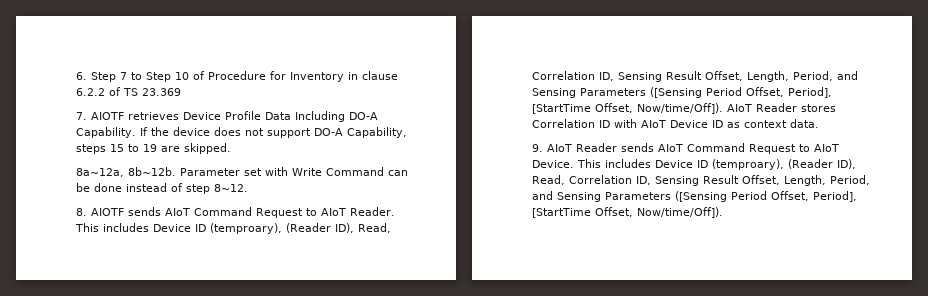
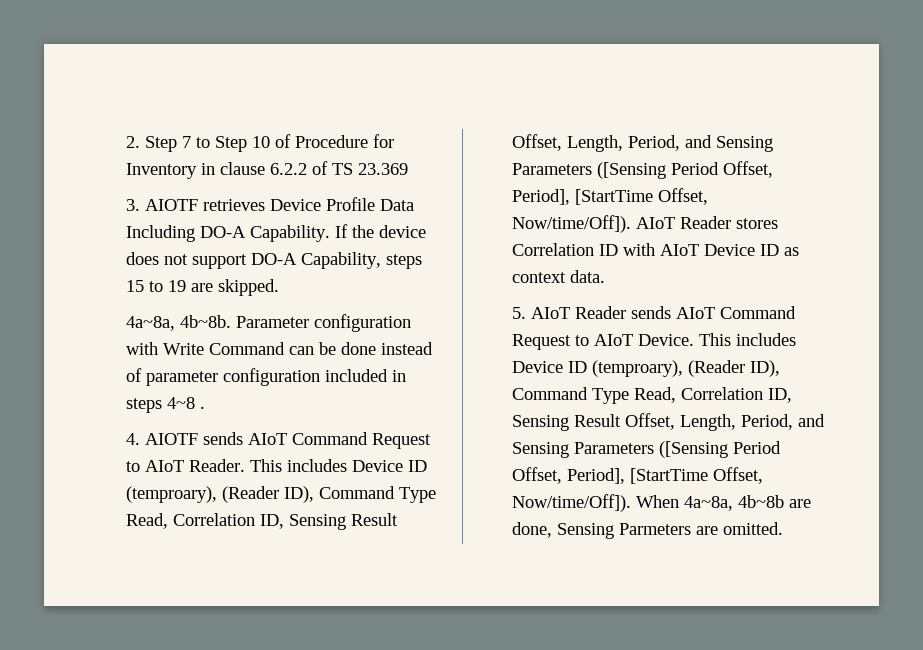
- 6. Step 7 to Step 10 of Procedure for Inventory in clause 6.2.2 of TS 23.369
+ 2. Step 7 to Step 10 of Procedure for Inventory in clause 6.2.2 of TS 23.369
- 7. AIOTF retrieves Device Profile Data Including DO-A Capability.
+ 3. AIOTF retrieves Device Profile Data Including DO-A Capability.
- 8a~12a, 8b~12b. Parameter set with Write Command can be done instead of step 8~12.
- 8. AIOTF sends AIoT Command Request to AIoT Reader. This includes Device ID (temproary), (Reader ID), Read, Correlation ID, Sensing Result Offset, Length, Period, and Sensing Parameters ([Sensing Period Offset, Period], [StartTime Offset, Now/time/Off]).
+ 4a~8a, 4b~8b. Parameter configuration with Write Command can be done instead of parameter configuration included in steps 4~8 .
+ 4. AIOTF sends AIoT Command Request to AIoT Reader. This includes Device ID (temproary), (Reader ID), Command Type Read, Correlation ID, Sensing Result Offset, Length, Period, and Sensing Parameters ([Sensing Period Offset, Period], [StartTime Offset, Now/time/Off]).
- 9. AIoT Reader sends AIoT Command Request to AIoT Device. This includes Device ID (temproary), (Reader ID), Read, Correlation ID, Sensing Result Offset, Length, Period, and Sensing Parameters ([Sensing Period Offset, Period], [StartTime Offset, Now/time/Off]).
+ 5. AIoT Reader sends AIoT Command Request to AIoT Device. This includes Device ID (temproary), (Reader ID), Command Type Read, Correlation ID, Sensing Result Offset, Length, Period, and Sensing Parameters ([Sensing Period Offset, Period], [StartTime Offset, Now/time/Off]).
+ When 4a~8a, 4b~8b are done, Sensing Parmeters are omitted.

